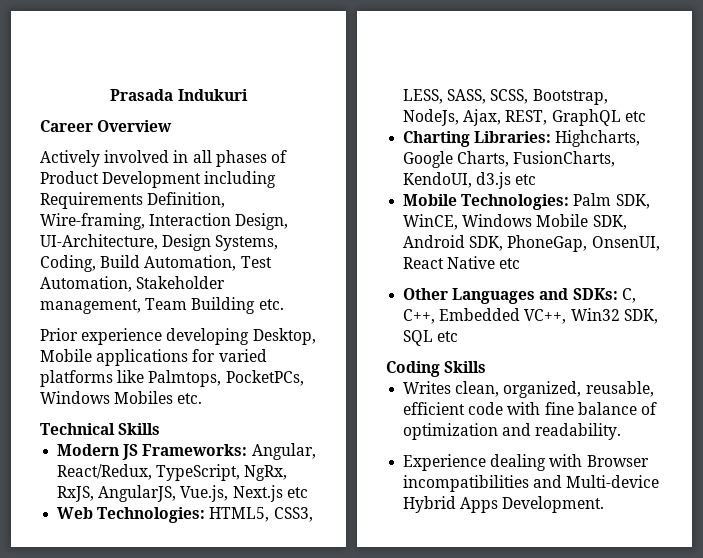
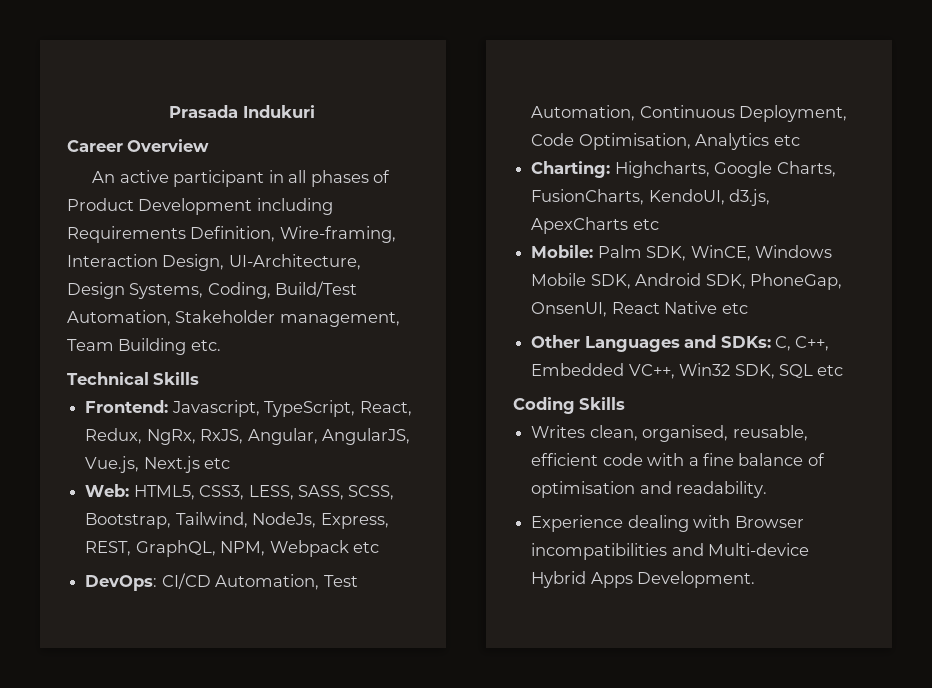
- Actively involved in all phases of Product Development including Requirements Definition, Wire-framing, Interaction Design, UI-Architecture, Design Systems, Coding, Build Automation, Test Automation, Stakeholder management, Team Building etc.
+ An active participant in all phases of Product Development including Requirements Definition, Wire-framing, Interaction Design, UI-Architecture, Design Systems, Coding, Build/Test Automation, Stakeholder management, Team Building etc.
- Prior experience developing Desktop, Mobile applications for varied platforms like Palmtops, PocketPCs, Windows Mobiles etc.
  Technical Skills
- Modern JS Frameworks: Angular, React/Redux, TypeScript, NgRx, RxJS, AngularJS, Vue.js, Next.js etc
+ Frontend: Javascript, TypeScript, React, Redux, NgRx, RxJS, Angular, AngularJS, Vue.js, Next.js etc
- Web Technologies: HTML5, CSS3, LESS, SASS, SCSS, Bootstrap, NodeJs, Ajax, REST, GraphQL etc
- Charting Libraries: Highcharts, Google Charts, FusionCharts, KendoUI, d3.js etc
- Mobile Technologies: Palm SDK, WinCE, Windows Mobile SDK, Android SDK, PhoneGap, OnsenUI, React Native etc
+ Web: HTML5, CSS3, LESS, SASS, SCSS, Bootstrap, Tailwind, NodeJs, Express, REST, GraphQL, NPM, Webpack etc
+ DevOps: CI/CD Automation, Test Automation, Continuous Deployment, Code Optimisation, Analytics etc
+ Charting: Highcharts, Google Charts, FusionCharts, KendoUI, d3.js, ApexCharts etc
+ Mobile: Palm SDK, WinCE, Windows Mobile SDK, Android SDK, PhoneGap, OnsenUI, React Native etc
- Writes clean, organized, reusable, efficient code with fine balance of optimization and readability.
+ Writes clean, organised, reusable, efficient code with a fine balance of optimisation and readability.

